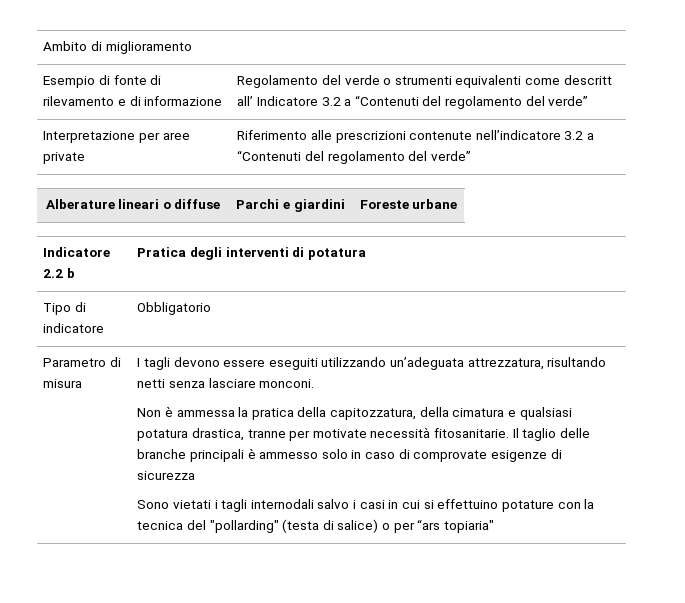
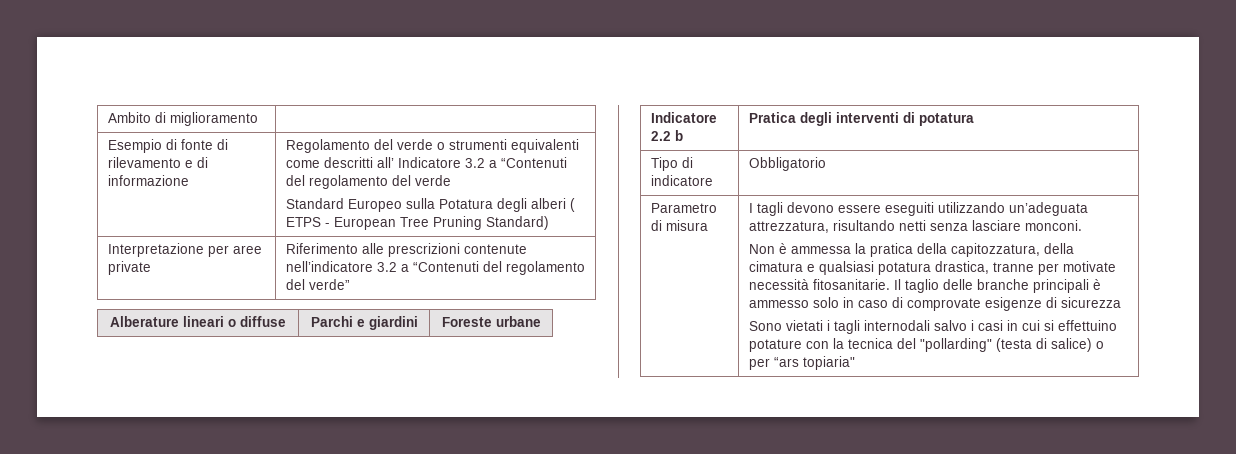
- Esempio di fonte di rilevamento e di informazione | Regolamento del verde o strumenti equivalenti come descritt all’ Indicatore 3.2 a “Contenuti del regolamento del verde”
+ Esempio di fonte di rilevamento e di informazione | Regolamento del verde o strumenti equivalenti come descritti all’ Indicatore 3.2 a “Contenuti del regolamento del verde
+ Standard Europeo sulla Potatura degli alberi ( ETPS - European Tree Pruning Standard)

